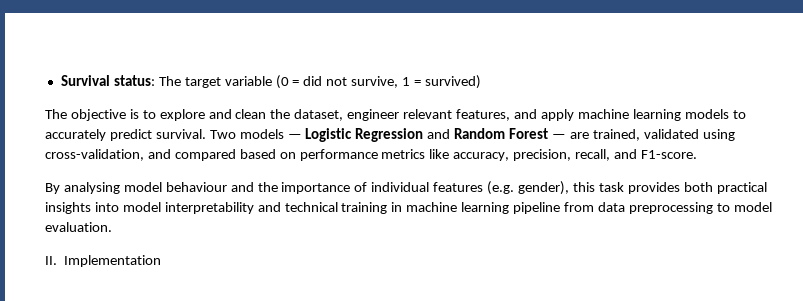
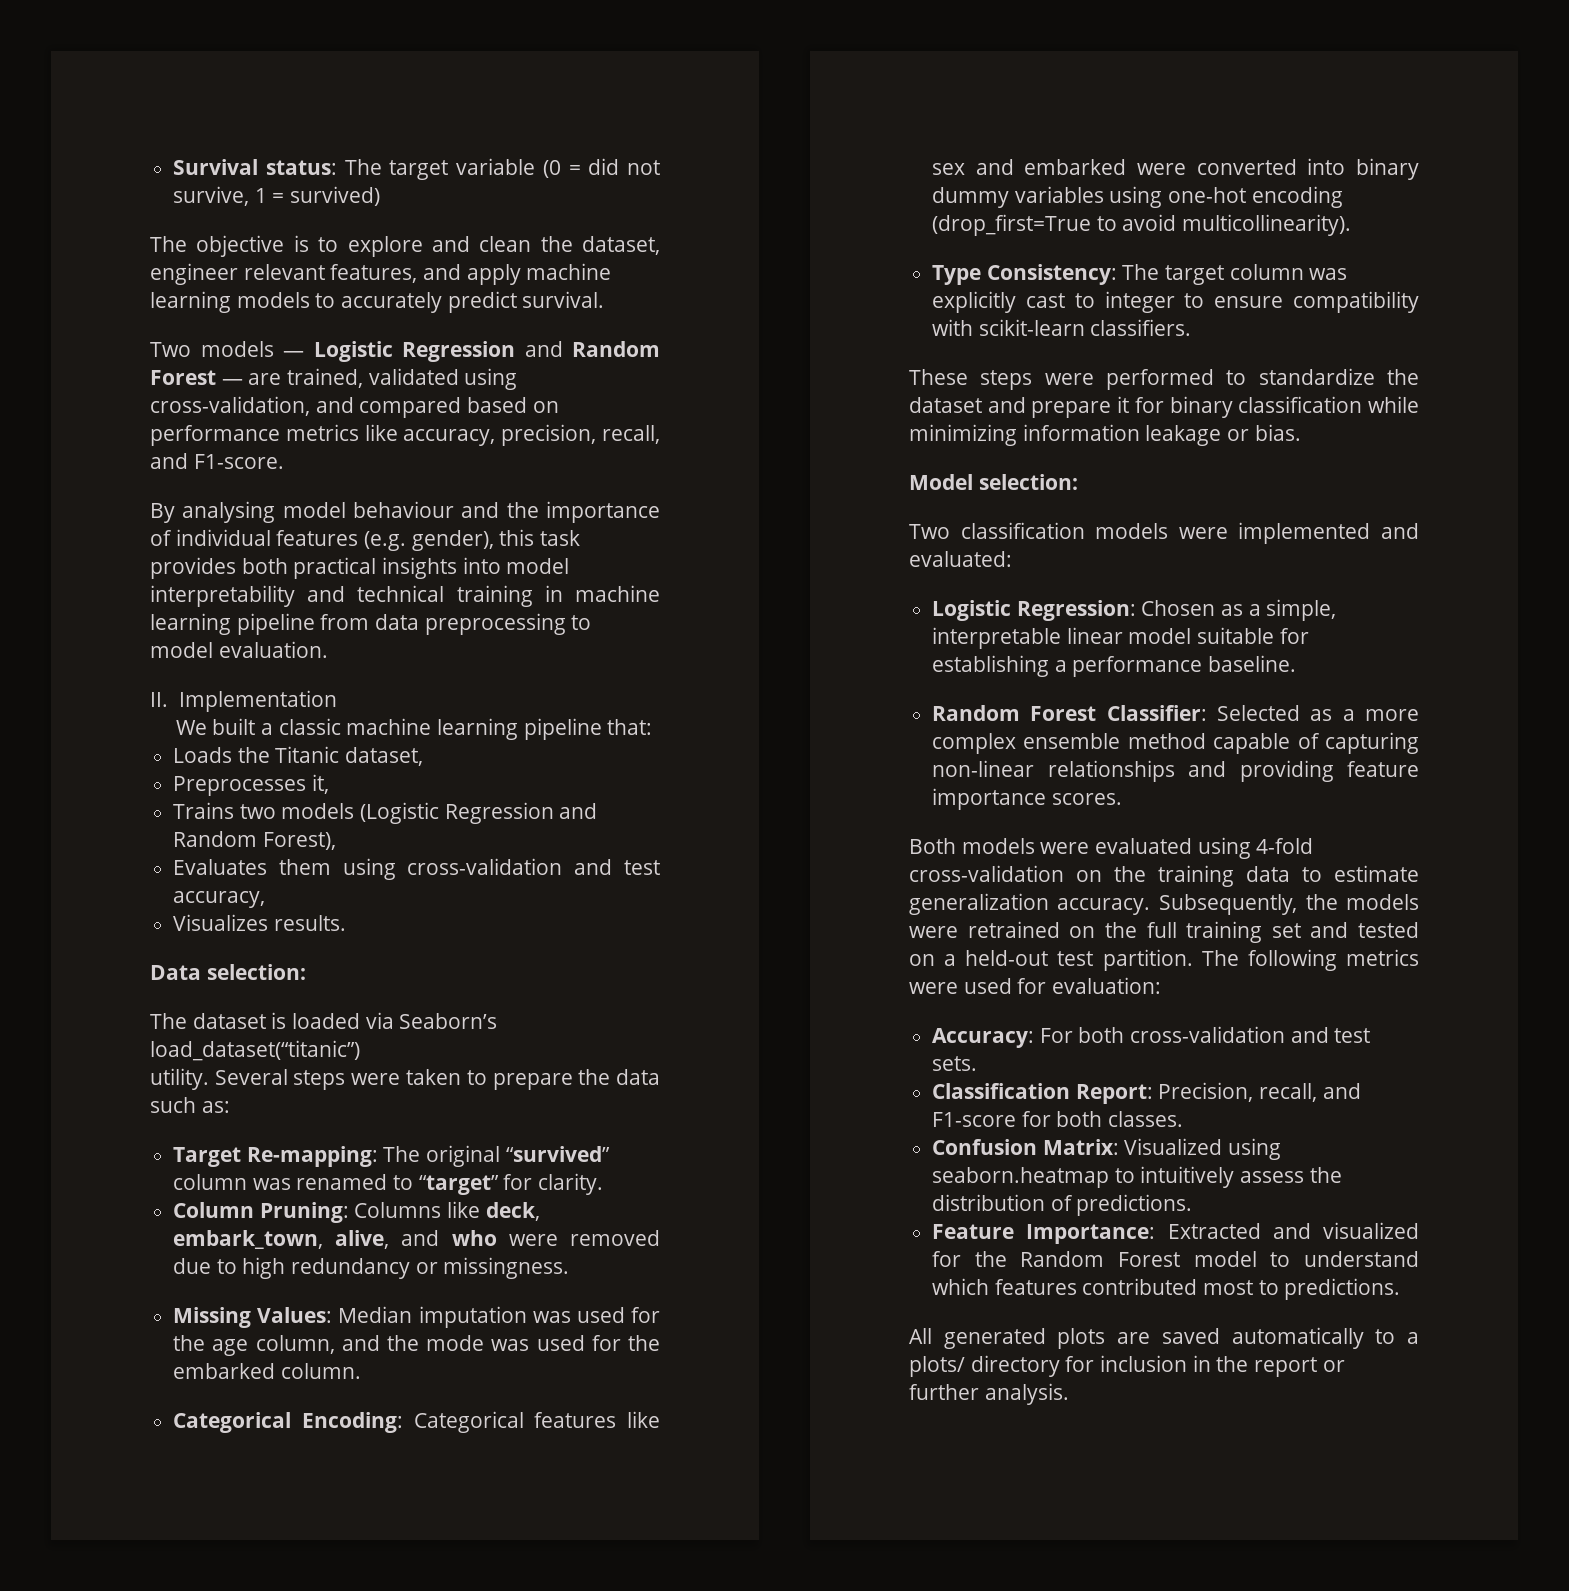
- The objective is to explore and clean the dataset, engineer relevant features, and apply machine learning models to accurately predict survival. Two models — Logistic Regression and Random Forest — are trained, validated using cross-validation, and compared based on performance metrics like accuracy, precision, recall, and F1-score.
+ The objective is to explore and clean the dataset, engineer relevant features, and apply machine learning models to accurately predict survival.
+ Two models — Logistic Regression and Random Forest — are trained, validated using cross-validation, and compared based on performance metrics like accuracy, precision, recall, and F1-score.
+ We built a classic machine learning pipeline that:
+ Loads the Titanic dataset,
+ Preprocesses it,
+ Trains two models (Logistic Regression and Random Forest),
+ Evaluates them using cross-validation and test accuracy,
+ Visualizes results.
+ Data selection:
+ The dataset is loaded via Seaborn’s load_dataset(“titanic”)
+ utility. Several steps were taken to prepare the data such as:
+ Target Re-mapping: The original “survived” column was renamed to “target” for clarity.
+ Column Pruning: Columns like deck, embark_town, alive, and who were removed due to high redundancy or missingness.
+ Missing Values: Median imputation was used for the age column, and the mode was used for the embarked column.
+ Categorical Encoding: Categorical features like sex and embarked were converted into binary dummy variables using one-hot encoding (drop_first=True to avoid multicollinearity).
+ Type Consistency: The target column was explicitly cast to integer to ensure compatibility with scikit-learn classifiers.
+ These steps were performed to standardize the dataset and prepare it for binary classification while minimizing information leakage or bias.
+ Model selection:
+ Two classification models were implemented and evaluated:
+ Logistic Regression: Chosen as a simple, interpretable linear model suitable for establishing a performance baseline.
+ Random Forest Classifier: Selected as a more complex ensemble method capable of capturing non-linear relationships and providing feature importance scores.
+ Both models were evaluated using 4-fold cross-validation on the training data to estimate generalization accuracy. Subsequently, the models were retrained on the full training set and tested on a held-out test partition. The following metrics were used for evaluation:
+ Accuracy: For both cross-validation and test sets.
+ Classification Report: Precision, recall, and F1-score for both classes.
+ Confusion Matrix: Visualized using seaborn.heatmap to intuitively assess the distribution of predictions.
+ Feature Importance: Extracted and visualized for the Random Forest model to understand which features contributed most to predictions.
+ All generated plots are saved automatically to a plots/ directory for inclusion in the report or further analysis.

